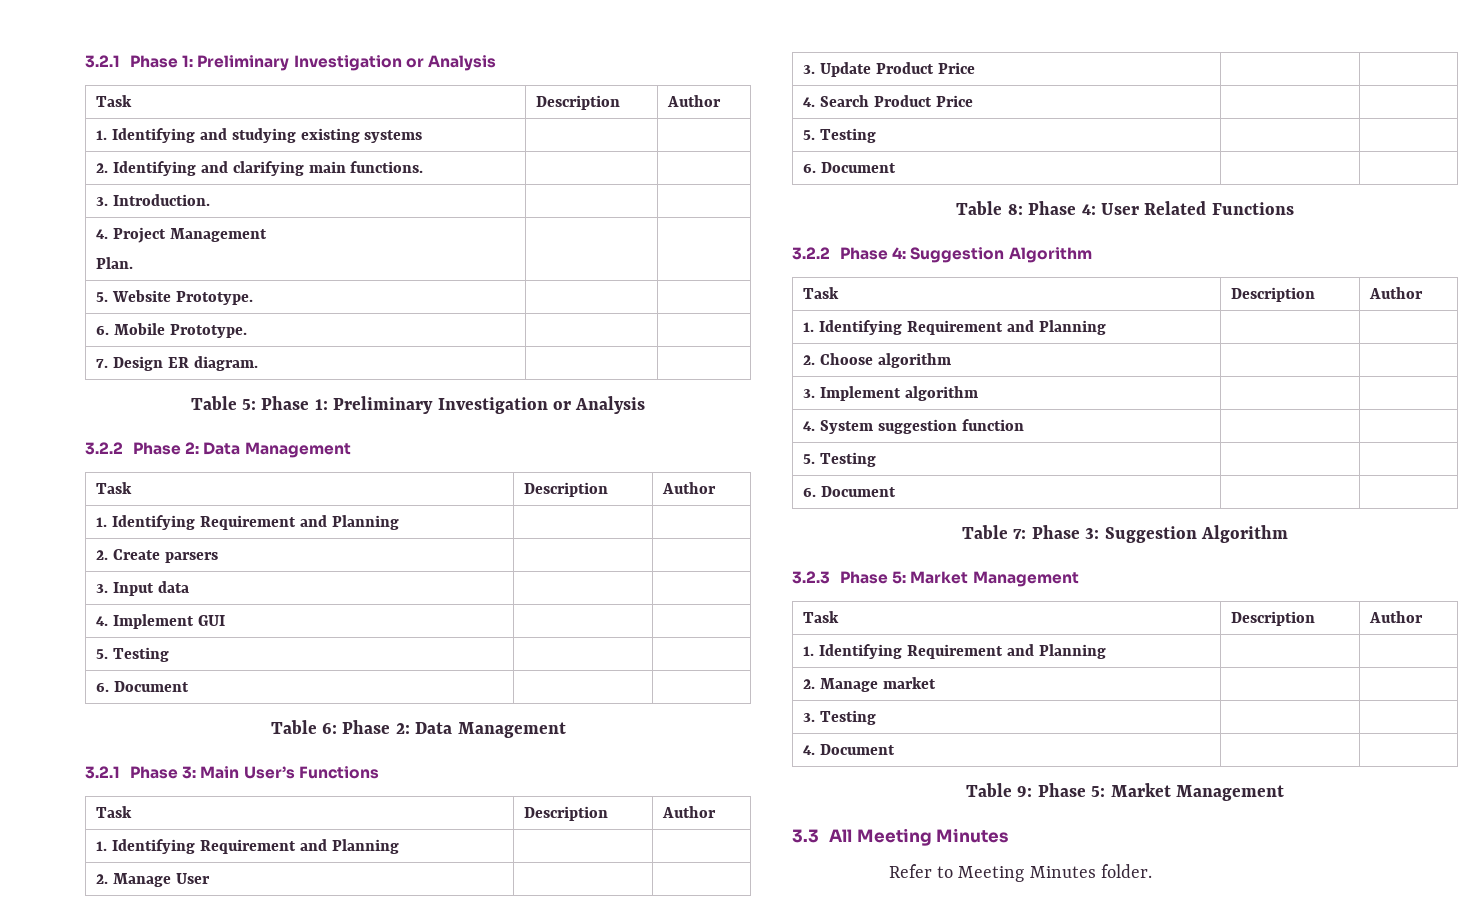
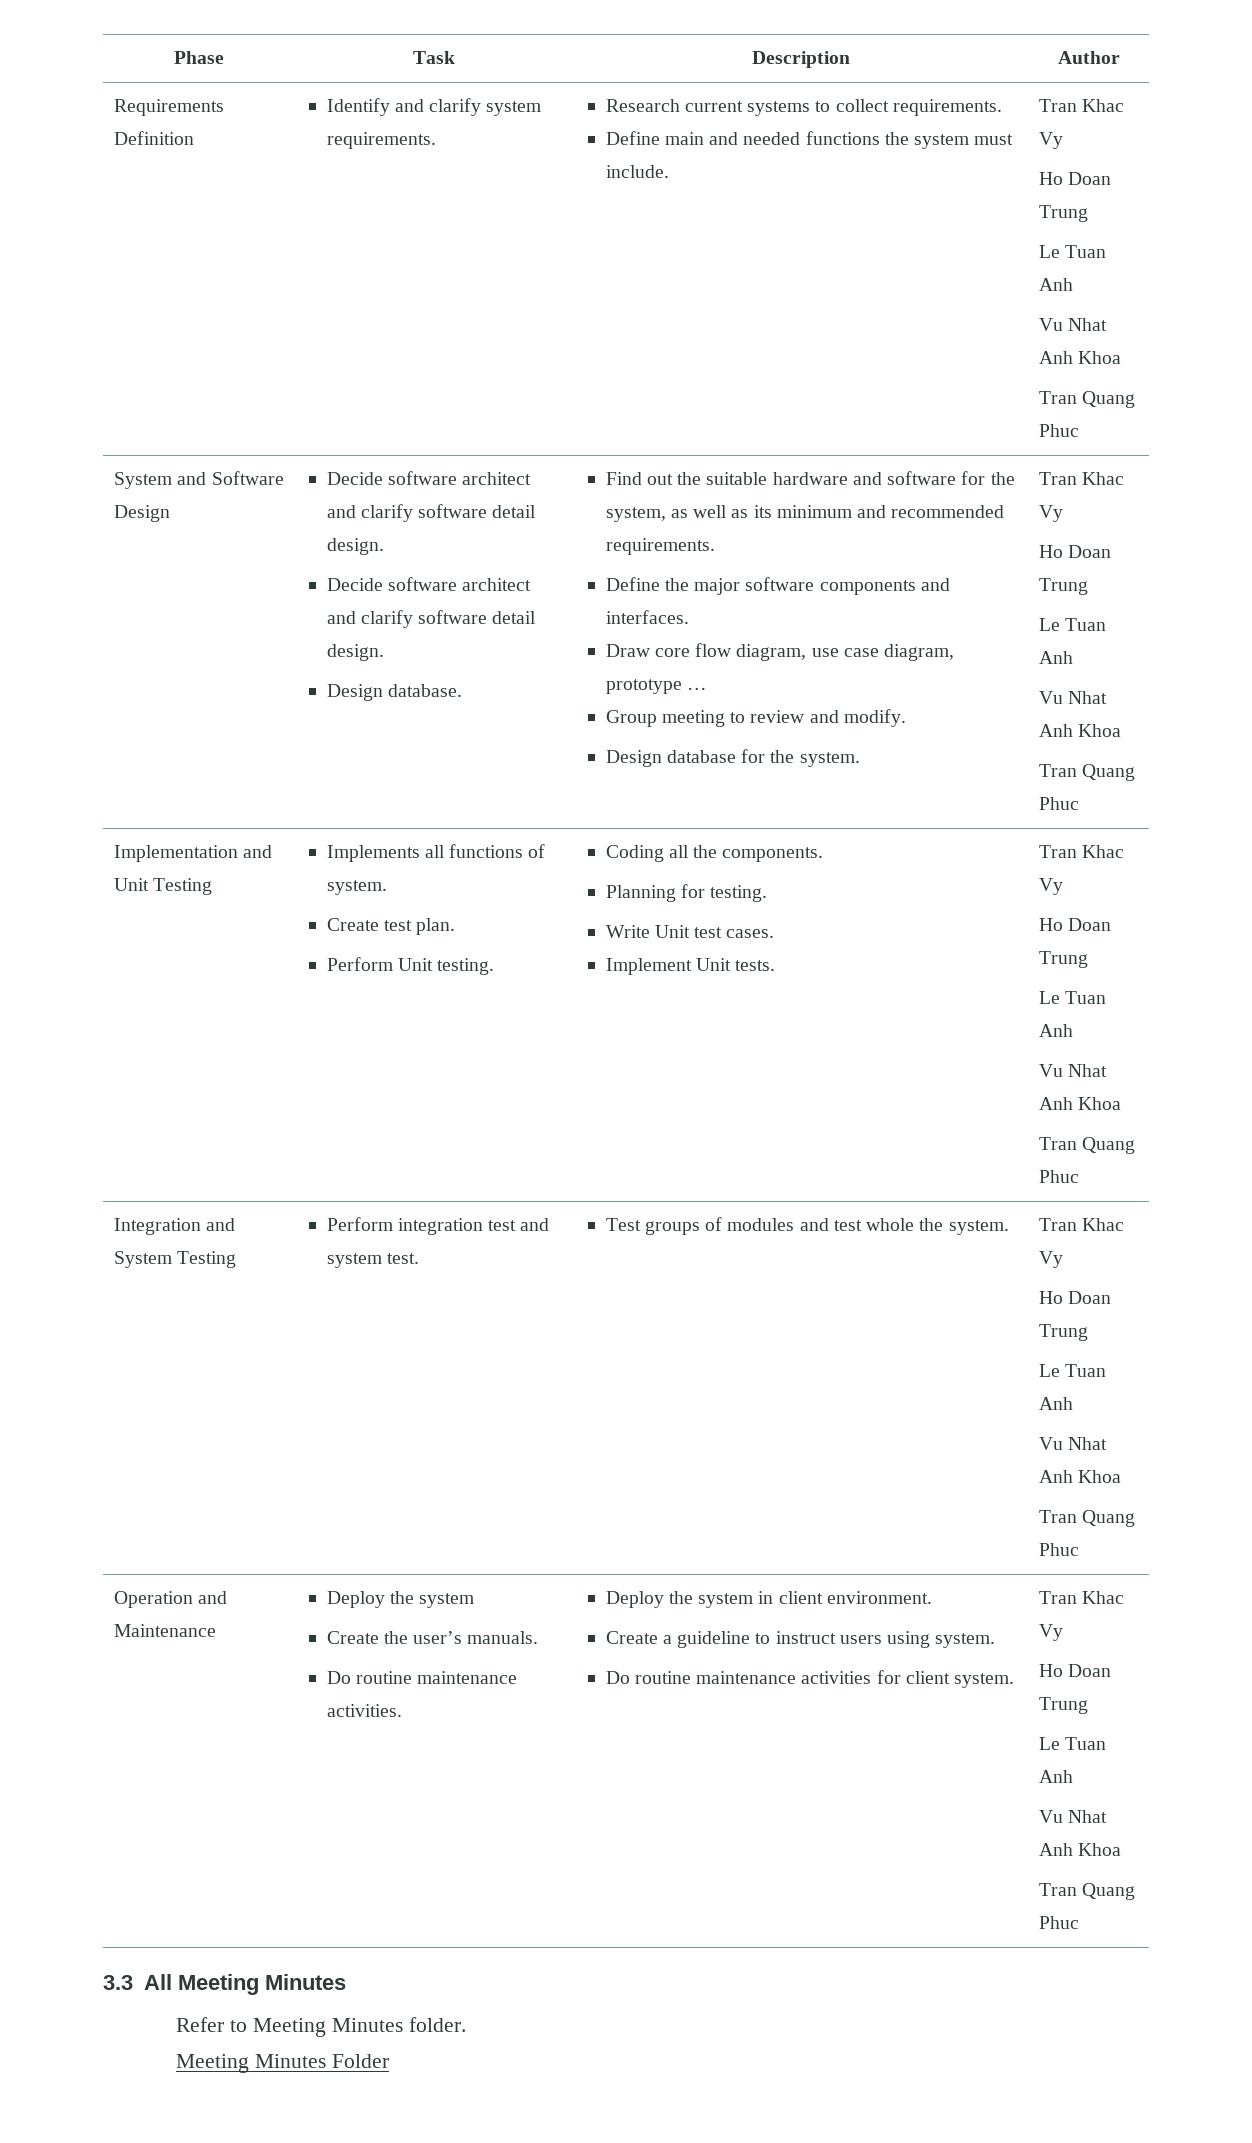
- 3.2.1 Phase 1: Preliminary Investigation or Analysis
- Task | Description | Author
- 1. Identifying and studying existing systems | |
- 2. Identifying and clarifying main functions. | |
- 3. Introduction. | |
- 4. Project Management
- Plan. | |
- 5. Website Prototype. | |
- 6. Mobile Prototype. | |
- 7. Design ER diagram. | |
- Table 5: Phase 1: Preliminary Investigation or Analysis
- 3.2.2 Phase 2: Data Management
- Task | Description | Author
- 1. Identifying Requirement and Planning | |
- 2. Create parsers | |
- 3. Input data | |
- 4. Implement GUI | |
- 5. Testing | |
- 6. Document | |
- Table 6: Phase 2: Data Management
- 3.2.1 Phase 3: Main User’s Functions
- Task | Description | Author
- 1. Identifying Requirement and Planning | |
- 2. Manage User | |
- 3. Update Product Price | |
- 4. Search Product Price | |
- 5. Testing | |
- 6. Document | |
- Table 8: Phase 4: User Related Functions
- 3.2.2 Phase 4: Suggestion Algorithm
- Task | Description | Author
- 1. Identifying Requirement and Planning | |
- 2. Choose algorithm | |
- 3. Implement algorithm | |
- 4. System suggestion function | |
- 5. Testing | |
- 6. Document | |
- Table 7: Phase 3: Suggestion Algorithm
- 3.2.3 Phase 5: Market Management
- Task | Description | Author
- 1. Identifying Requirement and Planning | |
- 2. Manage market | |
- 3. Testing | |
- 4. Document | |
- Table 9: Phase 5: Market Management
+ Phase | Task | Description | Author
+ Requirements Definition | Identify and clarify system requirements. | Research current systems to collect requirements.
+ Define main and needed functions the system must include. | Tran Khac Vy
+ Ho Doan Trung
+ Le Tuan Anh
+ Vu Nhat Anh Khoa
+ Tran Quang Phuc
+ System and Software Design | Decide software architect and clarify software detail design.
+ Decide software architect and clarify software detail design.
+ Design database. | Find out the suitable hardware and software for the system, as well as its minimum and recommended requirements.
+ Define the major software components and interfaces.
+ Draw core flow diagram, use case diagram, prototype …
+ Group meeting to review and modify.
+ Design database for the system. | Tran Khac Vy
+ Ho Doan Trung
+ Le Tuan Anh
+ Vu Nhat Anh Khoa
+ Tran Quang Phuc
+ Implementation and Unit Testing | Implements all functions of system.
+ Create test plan.
+ Perform Unit testing. | Coding all the components.
+ Planning for testing.
+ Write Unit test cases.
+ Implement Unit tests. | Tran Khac Vy
+ Ho Doan Trung
+ Le Tuan Anh
+ Vu Nhat Anh Khoa
+ Tran Quang Phuc
+ Integration and System Testing | Perform integration test and system test. | Test groups of modules and test whole the system. | Tran Khac Vy
+ Ho Doan Trung
+ Le Tuan Anh
+ Vu Nhat Anh Khoa
+ Tran Quang Phuc
+ Operation and Maintenance | Deploy the system
+ Create the user’s manuals.
+ Do routine maintenance activities. | Deploy the system in client environment.
+ Create a guideline to instruct users using system.
+ Do routine maintenance activities for client system. | Tran Khac Vy
+ Ho Doan Trung
+ Le Tuan Anh
+ Vu Nhat Anh Khoa
+ Tran Quang Phuc
+ Meeting Minutes Folder

